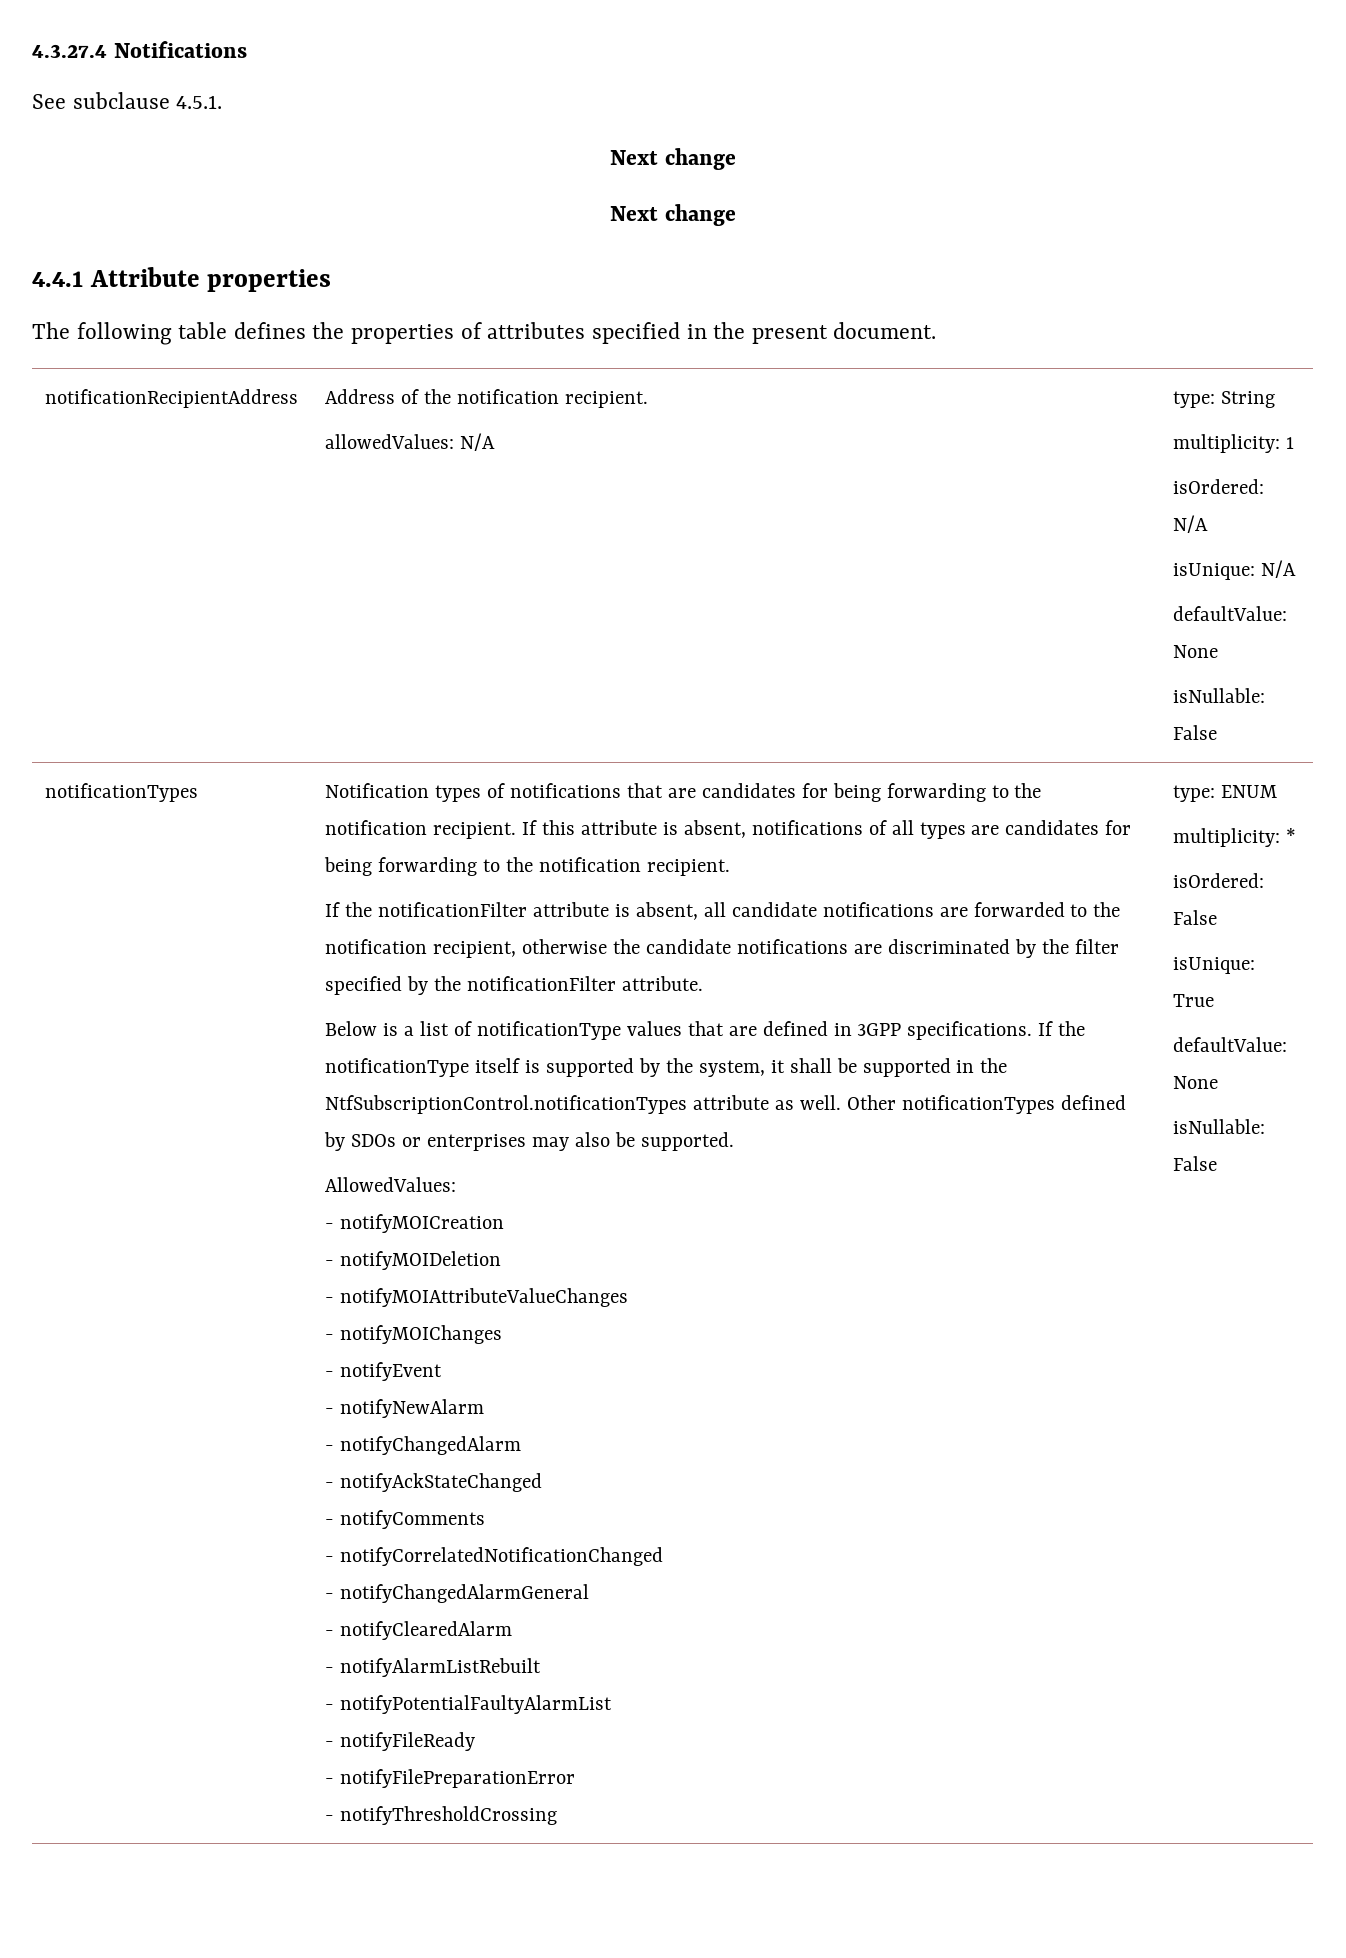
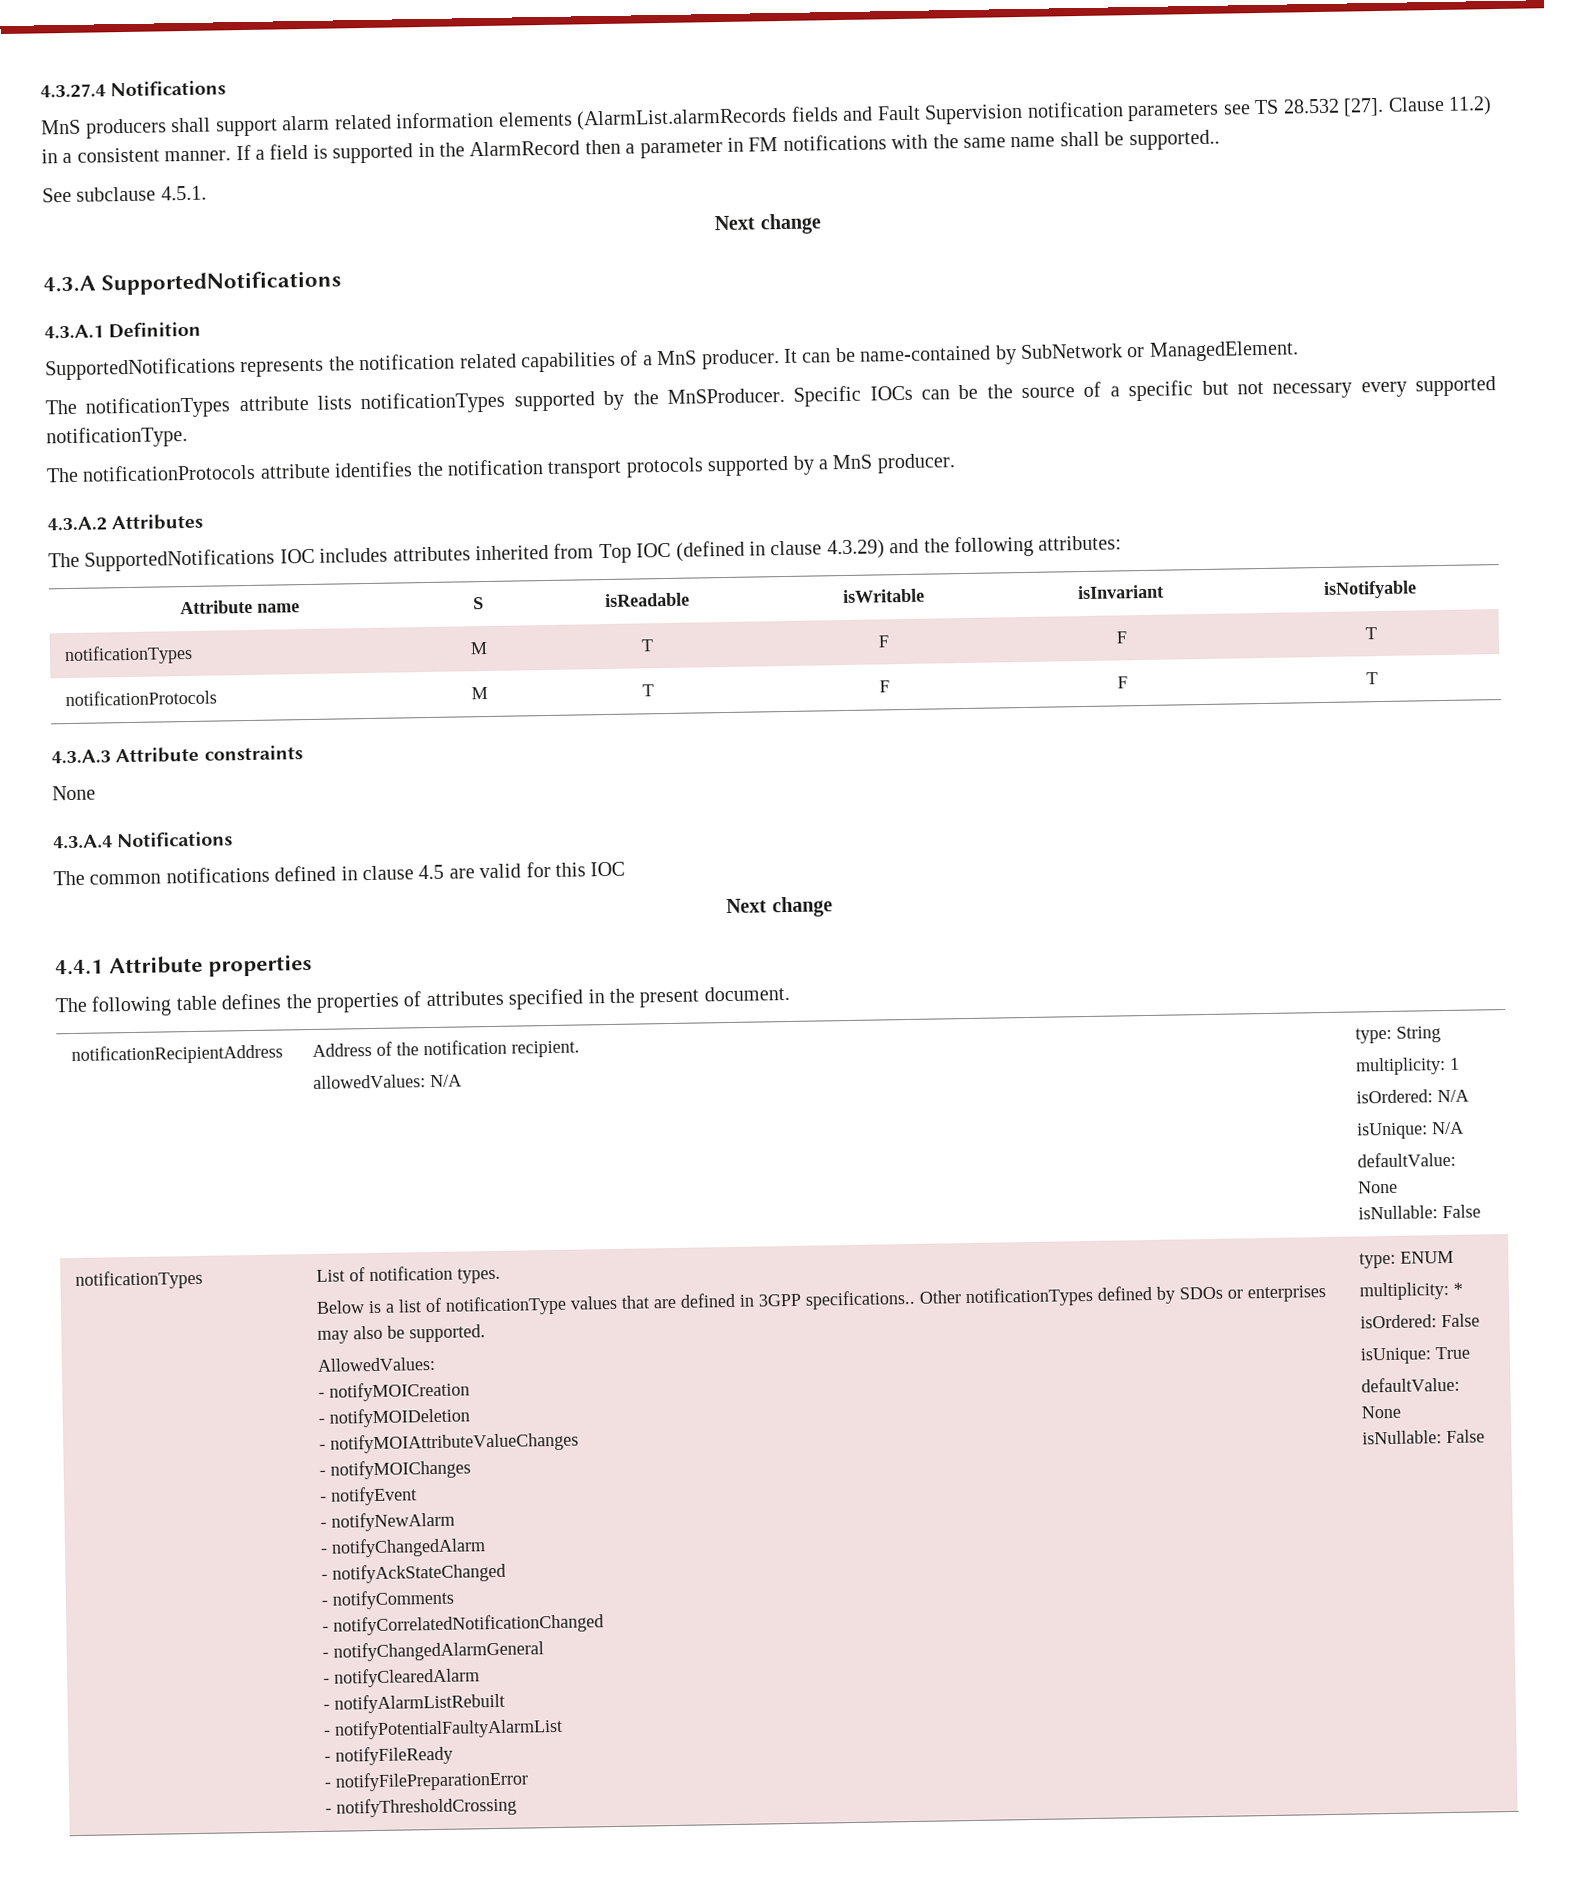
+ MnS producers shall support alarm related information elements (AlarmList.alarmRecords fields and Fault Supervision notification parameters see TS 28.532 [27]. Clause 11.2) in a consistent manner. If a field is supported in the AlarmRecord then a parameter in FM notifications with the same name shall be supported..
+ 4.3.A SupportedNotifications
+ 4.3.A.1 Definition
+ SupportedNotifications represents the notification related capabilities of a MnS producer. It can be name-contained by SubNetwork or ManagedElement.
+ The notificationTypes attribute lists notificationTypes supported by the MnSProducer. Specific IOCs can be the source of a specific but not necessary every supported notificationType.
+ The notificationProtocols attribute identifies the notification transport protocols supported by a MnS producer.
+ 4.3.A.2 Attributes
+ The SupportedNotifications IOC includes attributes inherited from Top IOC (defined in clause 4.3.29) and the following attributes:
+ Attribute name | S | isReadable | isWritable | isInvariant | isNotifyable
+ notificationTypes | M | T | F | F | T
+ notificationProtocols | M | T | F | F | T
+ 4.3.A.3 Attribute constraints
+ None
+ 4.3.A.4 Notifications
+ The common notifications defined in clause 4.5 are valid for this IOC
- Notification types of notifications that are candidates for being forwarding to the notification recipient. If this attribute is absent, notifications of all types are candidates for being forwarding to the notification recipient.
- If the notificationFilter attribute is absent, all candidate notifications are forwarded to the notification recipient, otherwise the candidate notifications are discriminated by the filter specified by the notificationFilter attribute.
+ List of notification types.
- Below is a list of notificationType values that are defined in 3GPP specifications. If the notificationType itself is supported by the system, it shall be supported in the NtfSubscriptionControl.notificationTypes attribute as well.
+ Below is a list of notificationType values that are defined in 3GPP specifications..

